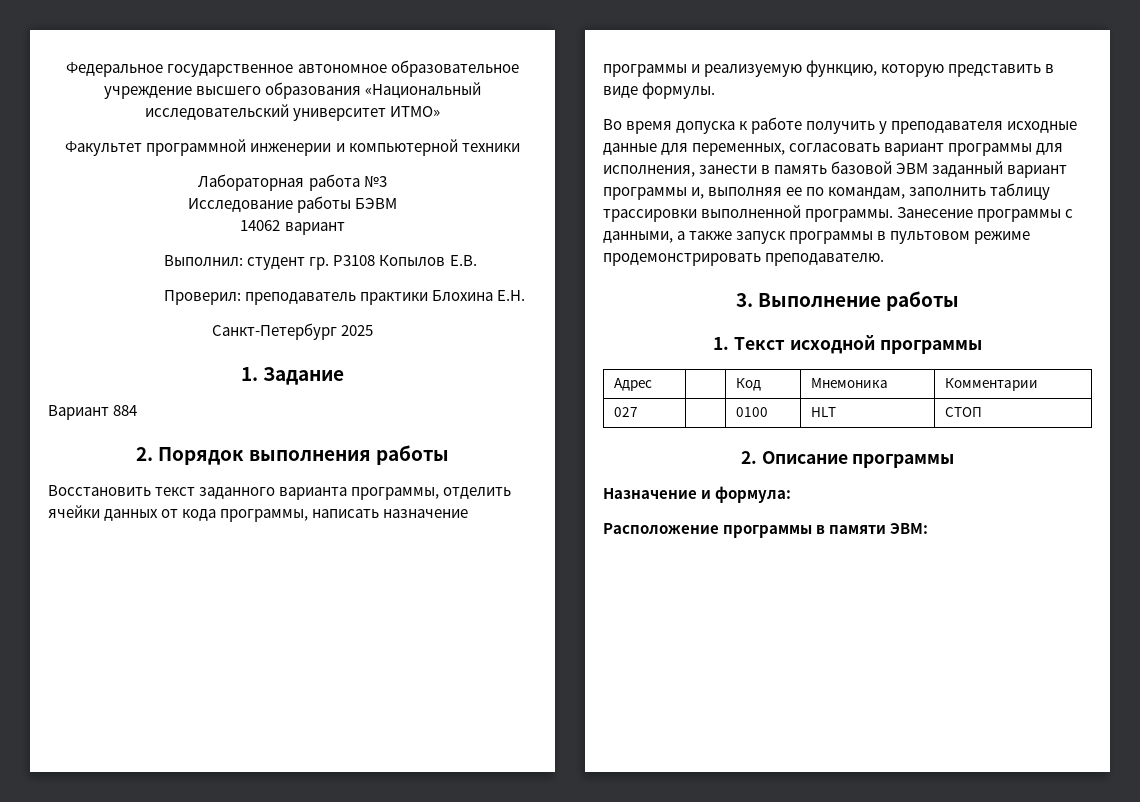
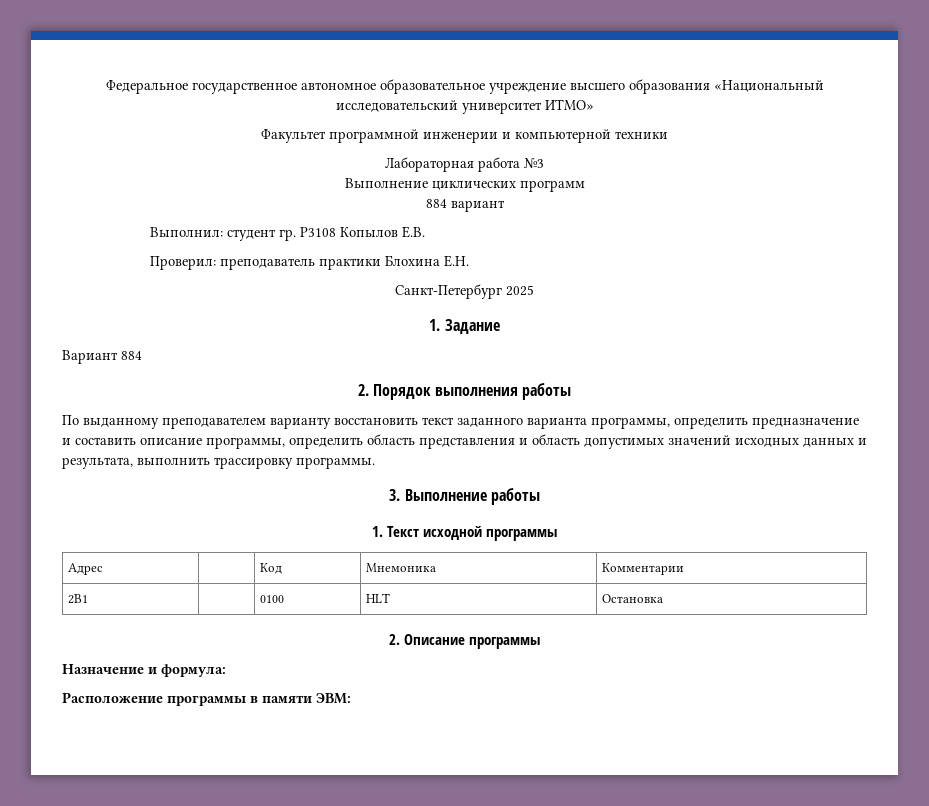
- Исследование работы БЭВМ
- 14062 вариант
+ Выполнение циклических программ
+ 884 вариант
- Восстановить текст заданного варианта программы, отделить ячейки данных от кода программы, написать назначение программы и реализуемую функцию, которую представить в виде формулы.
- Во время допуска к работе получить у преподавателя исходные данные для переменных, согласовать вариант программы для исполнения, занести в память базовой ЭВМ заданный вариант программы и, выполняя ее по командам, заполнить таблицу трассировки выполненной программы. Занесение программы с данными, а также запуск программы в пультовом режиме продемонстрировать преподавателю.
+ По выданному преподавателем варианту восстановить текст заданного варианта программы, определить предназначение и составить описание программы, определить область представления и область допустимых значений исходных данных и результата, выполнить трассировку программы.
- 027 | | 0100 | HLT | СТОП
+ 2B1 | | 0100 | HLT | Остановка

